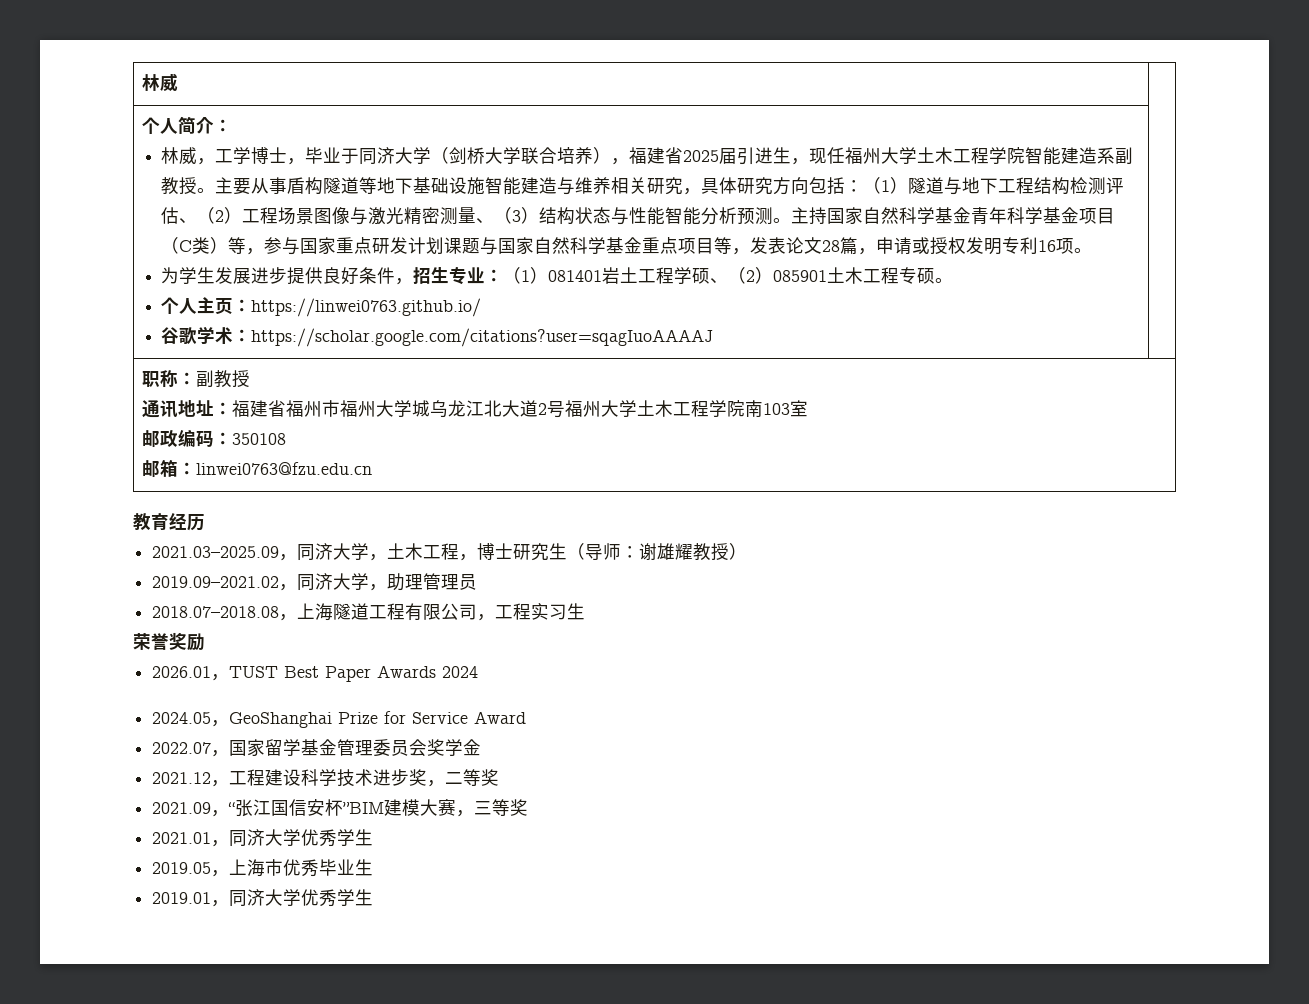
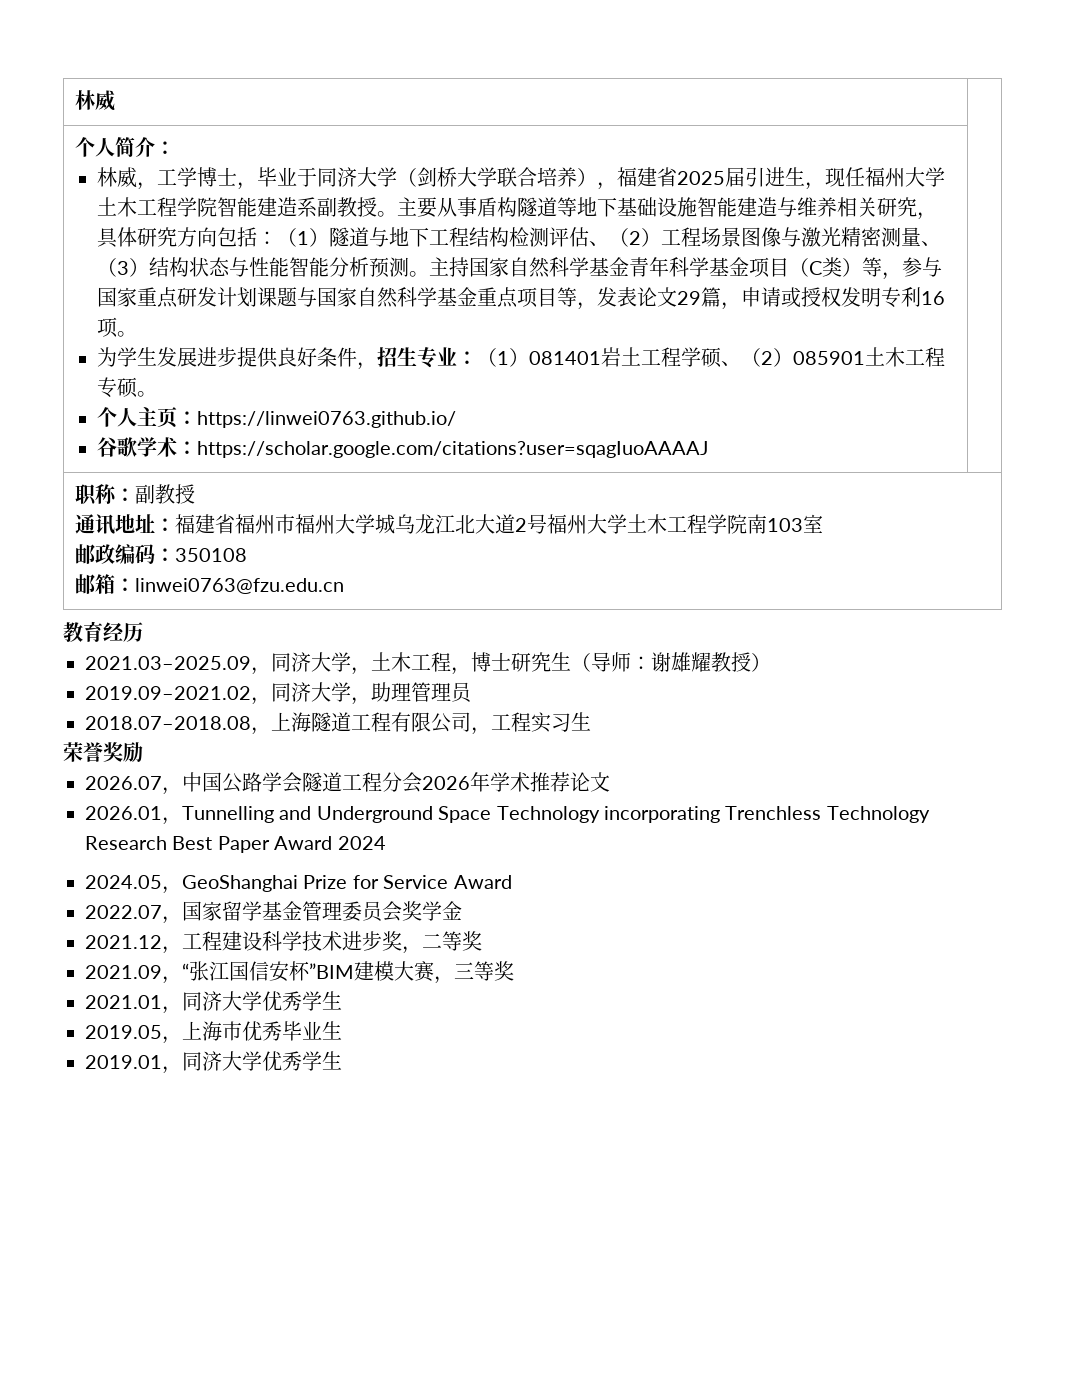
- 主持国家自然科学基金青年科学基金项目（C类）等，参与国家重点研发计划课题与国家自然科学基金重点项目等，发表论文28篇，申请或授权发明专利16项。
+ 主持国家自然科学基金青年科学基金项目（C类）等，参与国家重点研发计划课题与国家自然科学基金重点项目等，发表论文29篇，申请或授权发明专利16项。
- 2026.01，TUST Best Paper Awards 2024
+ 2026.07，中国公路学会隧道工程分会2026年学术推荐论文
+ 2026.01，Tunnelling and Underground Space Technology incorporating Trenchless Technology Research Best Paper Award 2024

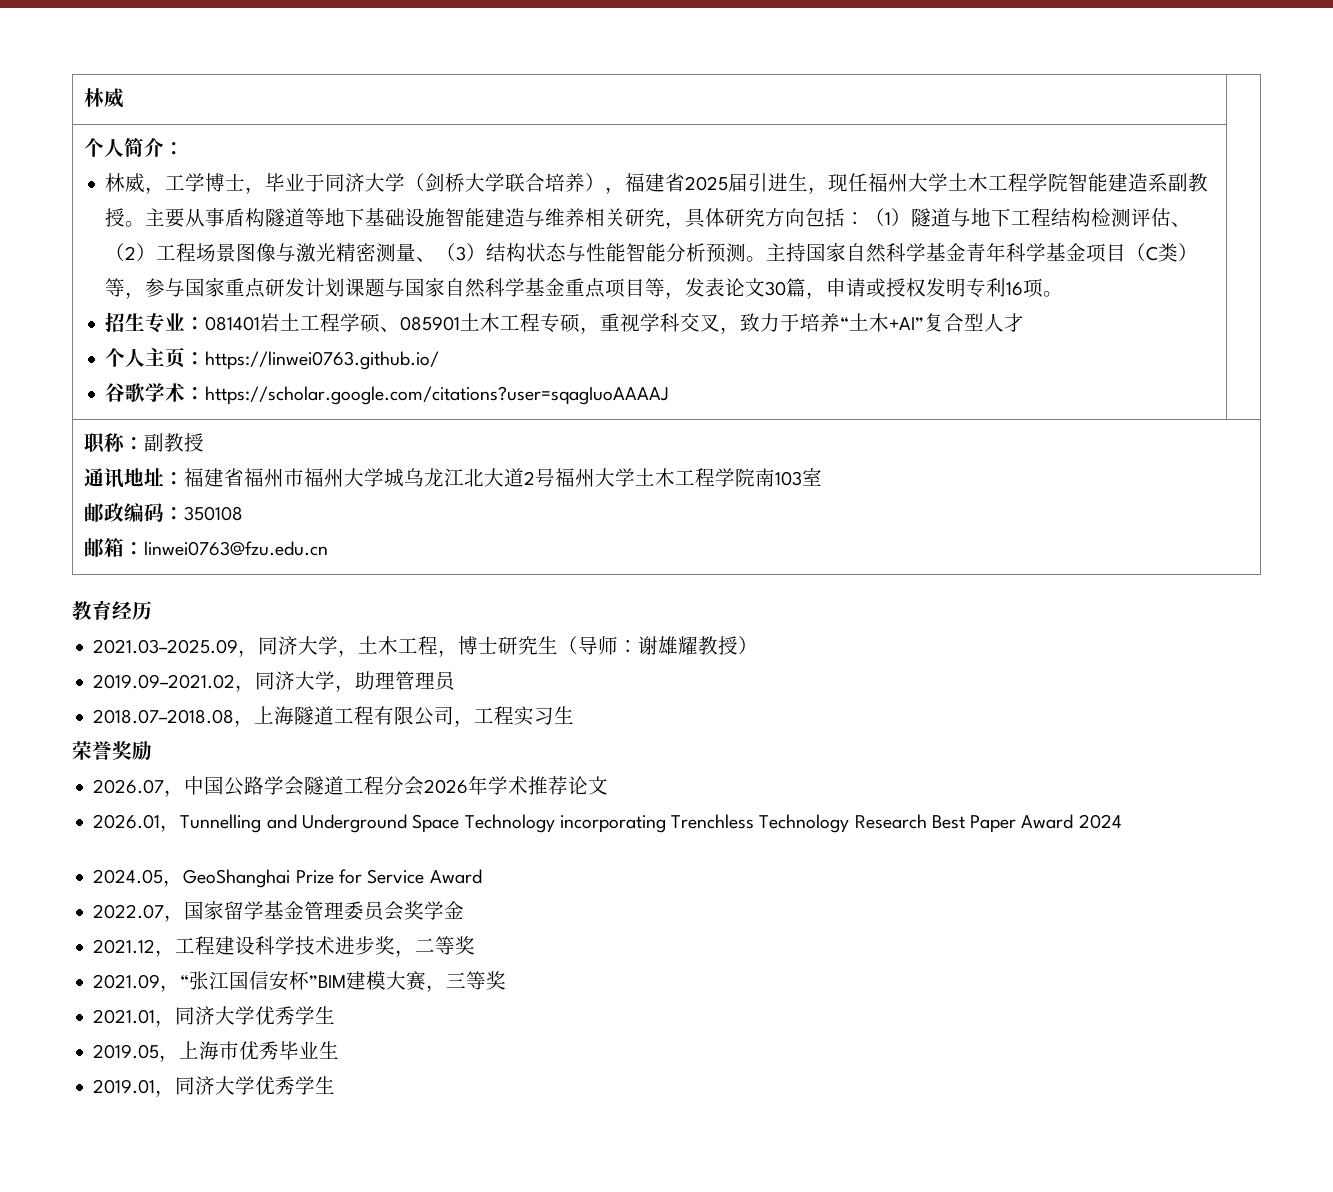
- 主持国家自然科学基金青年科学基金项目（C类）等，参与国家重点研发计划课题与国家自然科学基金重点项目等，发表论文29篇，申请或授权发明专利16项。
+ 主持国家自然科学基金青年科学基金项目（C类）等，参与国家重点研发计划课题与国家自然科学基金重点项目等，发表论文30篇，申请或授权发明专利16项。
- 为学生发展进步提供良好条件，招生专业：（1）081401岩土工程学硕、（2）085901土木工程专硕。
+ 招生专业：081401岩土工程学硕、085901土木工程专硕，重视学科交叉，致力于培养“土木+AI”复合型人才

